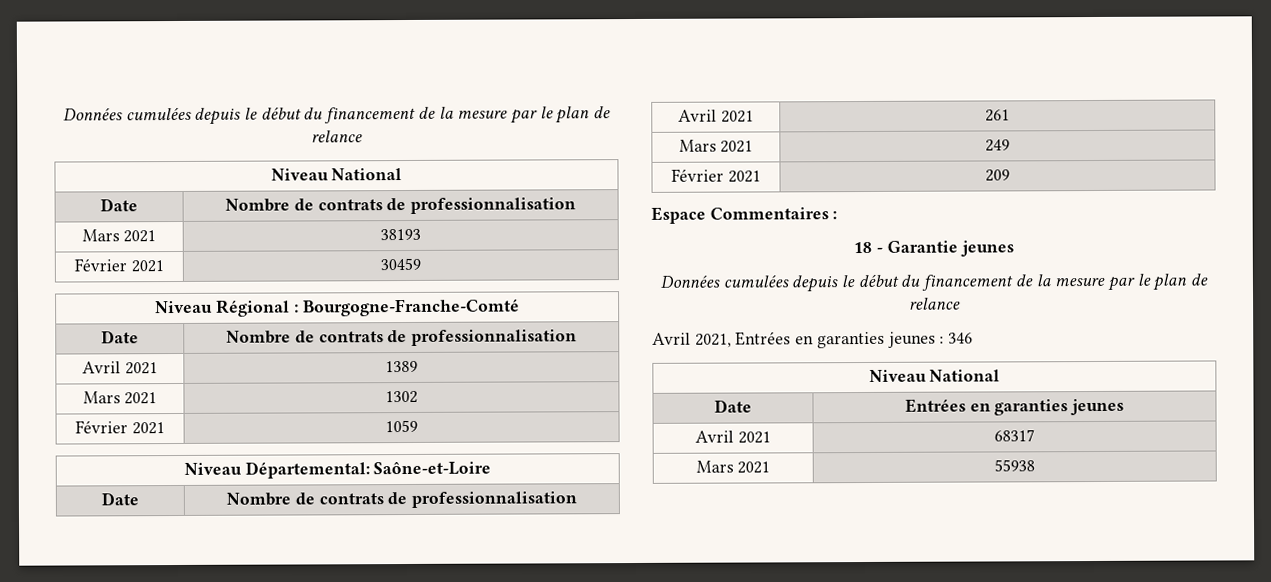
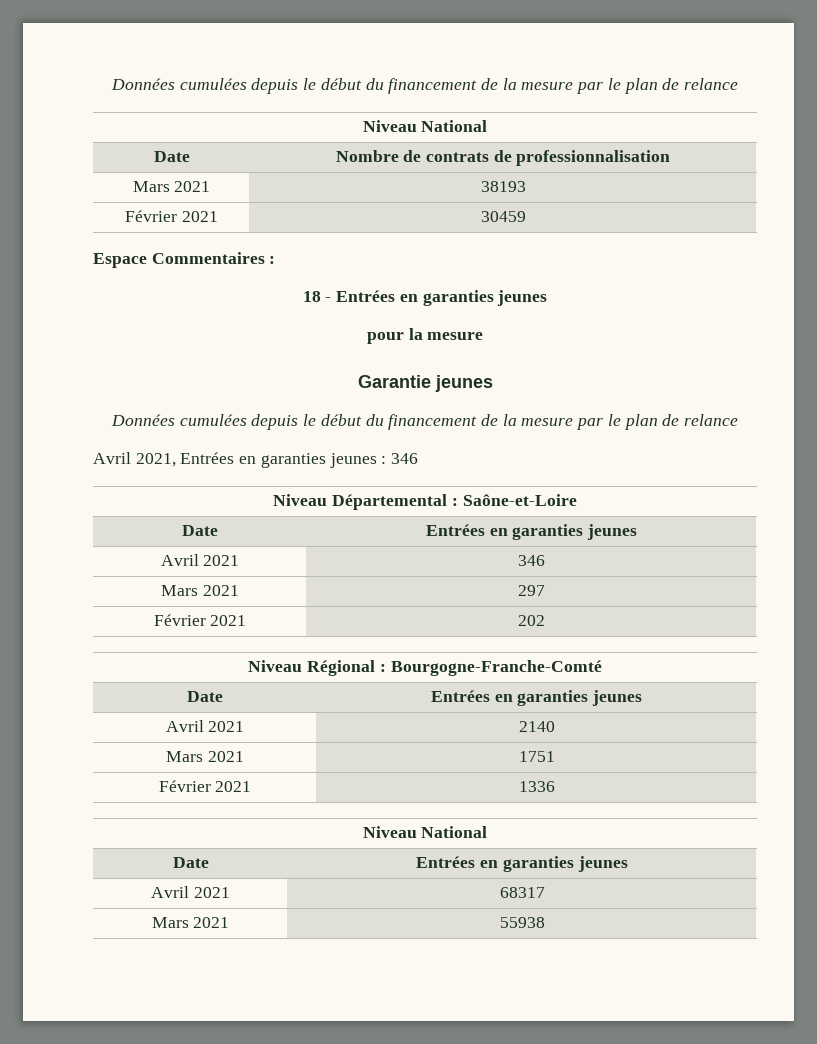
- Niveau Régional : Bourgogne-Franche-Comté
- Date | Nombre de contrats de professionnalisation
- Avril 2021 | 1389
- Mars 2021 | 1302
- Février 2021 | 1059
- Niveau Départemental: Saône-et-Loire
- Date | Nombre de contrats de professionnalisation
- Avril 2021 | 261
- Mars 2021 | 249
- Février 2021 | 209
- 18 - Garantie jeunes
+ 18 - Entrées en garanties jeunes
+ pour la mesure
+ Garantie jeunes
+ Niveau Départemental : Saône-et-Loire
+ Date | Entrées en garanties jeunes
+ Avril 2021 | 346
+ Mars 2021 | 297
+ Février 2021 | 202
+ Niveau Régional : Bourgogne-Franche-Comté
+ Date | Entrées en garanties jeunes
+ Avril 2021 | 2140
+ Mars 2021 | 1751
+ Février 2021 | 1336

